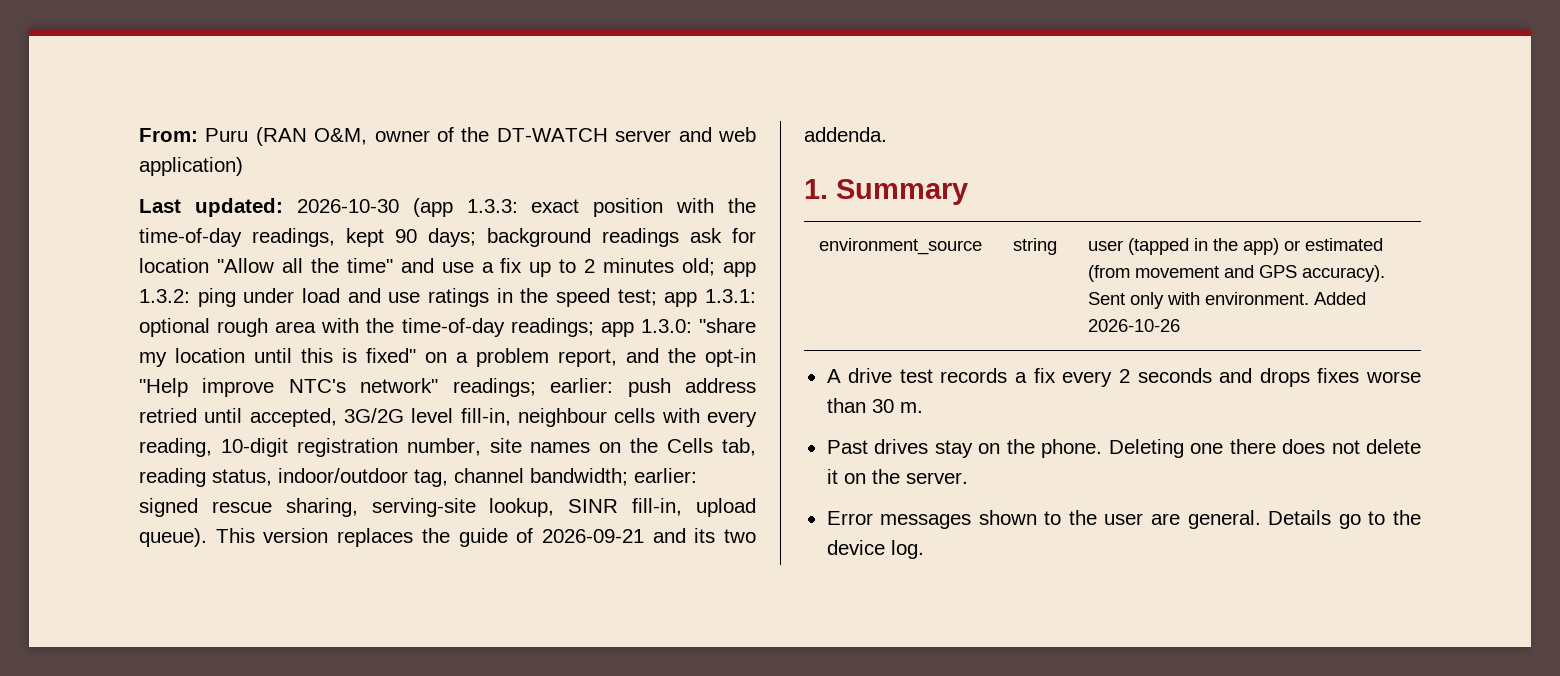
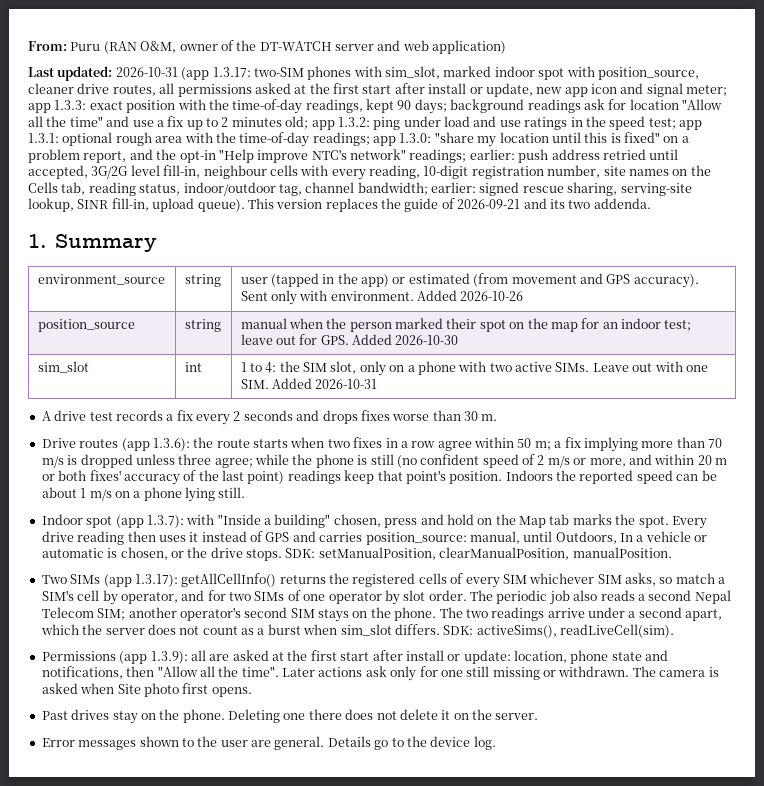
- 2026-10-30 (app 1.3.3:
+ 2026-10-31 (app 1.3.17: two-SIM phones with sim_slot, marked indoor spot with position_source, cleaner drive routes, all permissions asked at the first start after install or update, new app icon and signal meter; app 1.3.3:
+ position_source | string | manual when the person marked their spot on the map for an indoor test; leave out for GPS. Added 2026-10-30
+ sim_slot | int | 1 to 4: the SIM slot, only on a phone with two active SIMs. Leave out with one SIM. Added 2026-10-31
+ Drive routes (app 1.3.6): the route starts when two fixes in a row agree within 50 m; a fix implying more than 70 m/s is dropped unless three agree; while the phone is still (no confident speed of 2 m/s or more, and within 20 m or both fixes' accuracy of the last point) readings keep that point's position. Indoors the reported speed can be about 1 m/s on a phone lying still.
+ Indoor spot (app 1.3.7): with "Inside a building" chosen, press and hold on the Map tab marks the spot. Every drive reading then uses it instead of GPS and carries position_source: manual, until Outdoors, In a vehicle or automatic is chosen, or the drive stops. SDK: setManualPosition, clearManualPosition, manualPosition.
+ Two SIMs (app 1.3.17): getAllCellInfo() returns the registered cells of every SIM whichever SIM asks, so match a SIM's cell by operator, and for two SIMs of one operator by slot order. The periodic job also reads a second Nepal Telecom SIM; another operator's second SIM stays on the phone. The two readings arrive under a second apart, which the server does not count as a burst when sim_slot differs. SDK: activeSims(), readLiveCell(sim).
+ Permissions (app 1.3.9): all are asked at the first start after install or update: location, phone state and notifications, then "Allow all the time". Later actions ask only for one still missing or withdrawn. The camera is asked when Site photo first opens.

